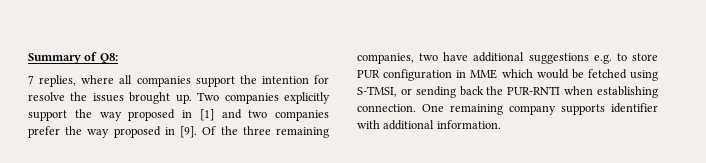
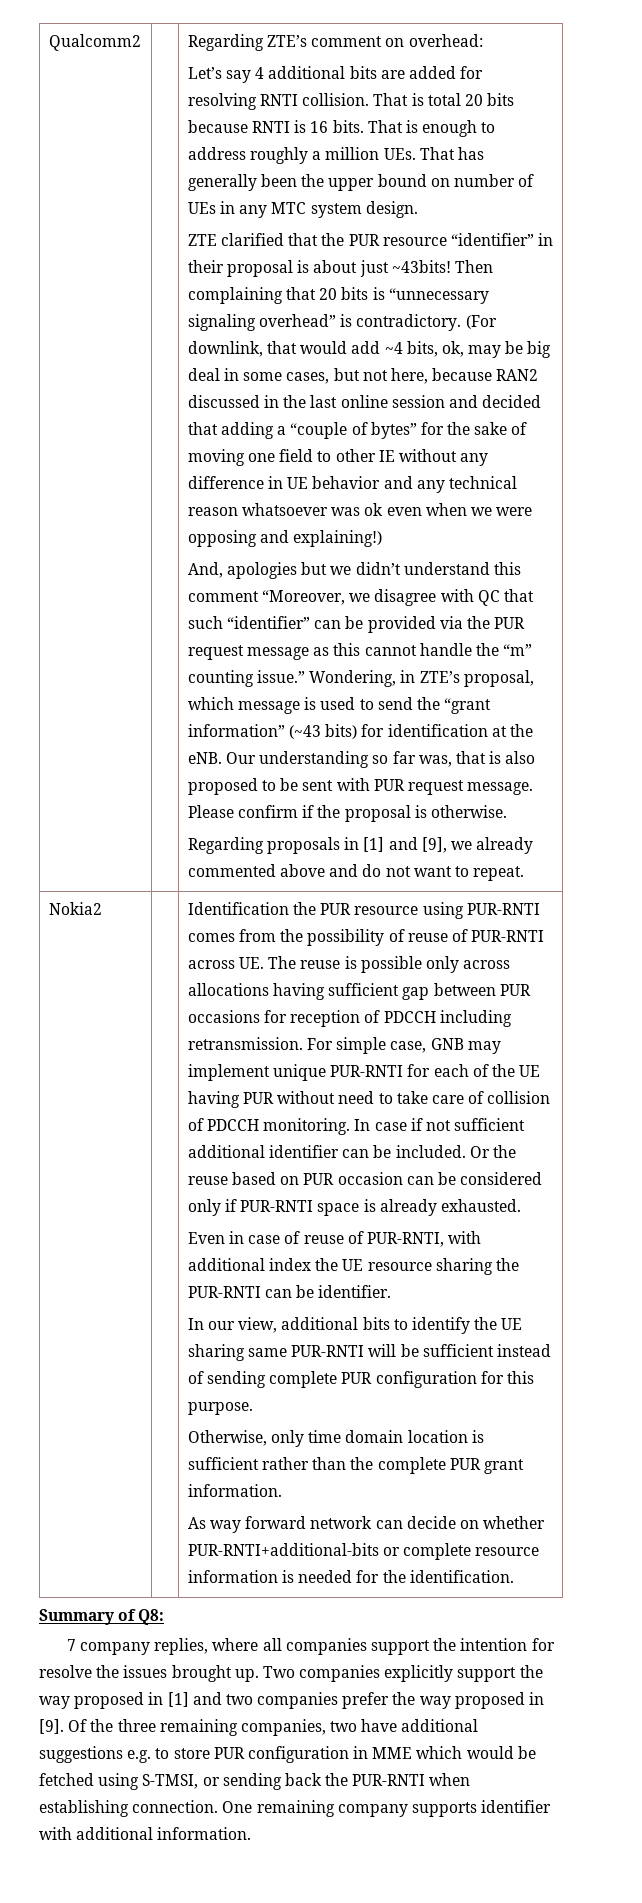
+ Qualcomm2 | | Regarding ZTE’s comment on overhead:
+ Let’s say 4 additional bits are added for resolving RNTI collision. That is total 20 bits because RNTI is 16 bits. That is enough to address roughly a million UEs. That has generally been the upper bound on number of UEs in any MTC system design.
+ ZTE clarified that the PUR resource “identifier” in their proposal is about just ~43bits! Then complaining that 20 bits is “unnecessary signaling overhead” is contradictory. (For downlink, that would add ~4 bits, ok, may be big deal in some cases, but not here, because RAN2 discussed in the last online session and decided that adding a “couple of bytes” for the sake of moving one field to other IE without any difference in UE behavior and any technical reason whatsoever was ok even when we were opposing and explaining!)
+ And, apologies but we didn’t understand this comment “Moreover, we disagree with QC that such “identifier” can be provided via the PUR request message as this cannot handle the “m” counting issue.” Wondering, in ZTE’s proposal, which message is used to send the “grant information” (~43 bits) for identification at the eNB. Our understanding so far was, that is also proposed to be sent with PUR request message. Please confirm if the proposal is otherwise.
+ Regarding proposals in [1] and [9], we already commented above and do not want to repeat.
+ Nokia2 | | Identification the PUR resource using PUR-RNTI comes from the possibility of reuse of PUR-RNTI across UE. The reuse is possible only across allocations having sufficient gap between PUR occasions for reception of PDCCH including retransmission. For simple case, GNB may implement unique PUR-RNTI for each of the UE having PUR without need to take care of collision of PDCCH monitoring. In case if not sufficient additional identifier can be included. Or the reuse based on PUR occasion can be considered only if PUR-RNTI space is already exhausted.
+ Even in case of reuse of PUR-RNTI, with additional index the UE resource sharing the PUR-RNTI can be identifier.
+ In our view, additional bits to identify the UE sharing same PUR-RNTI will be sufficient instead of sending complete PUR configuration for this purpose.
+ Otherwise, only time domain location is sufficient rather than the complete PUR grant information.
+ As way forward network can decide on whether PUR-RNTI+additional-bits or complete resource information is needed for the identification.
- 7 replies, where all companies support the intention for resolve the issues brought up.
+ 7 company replies, where all companies support the intention for resolve the issues brought up.

